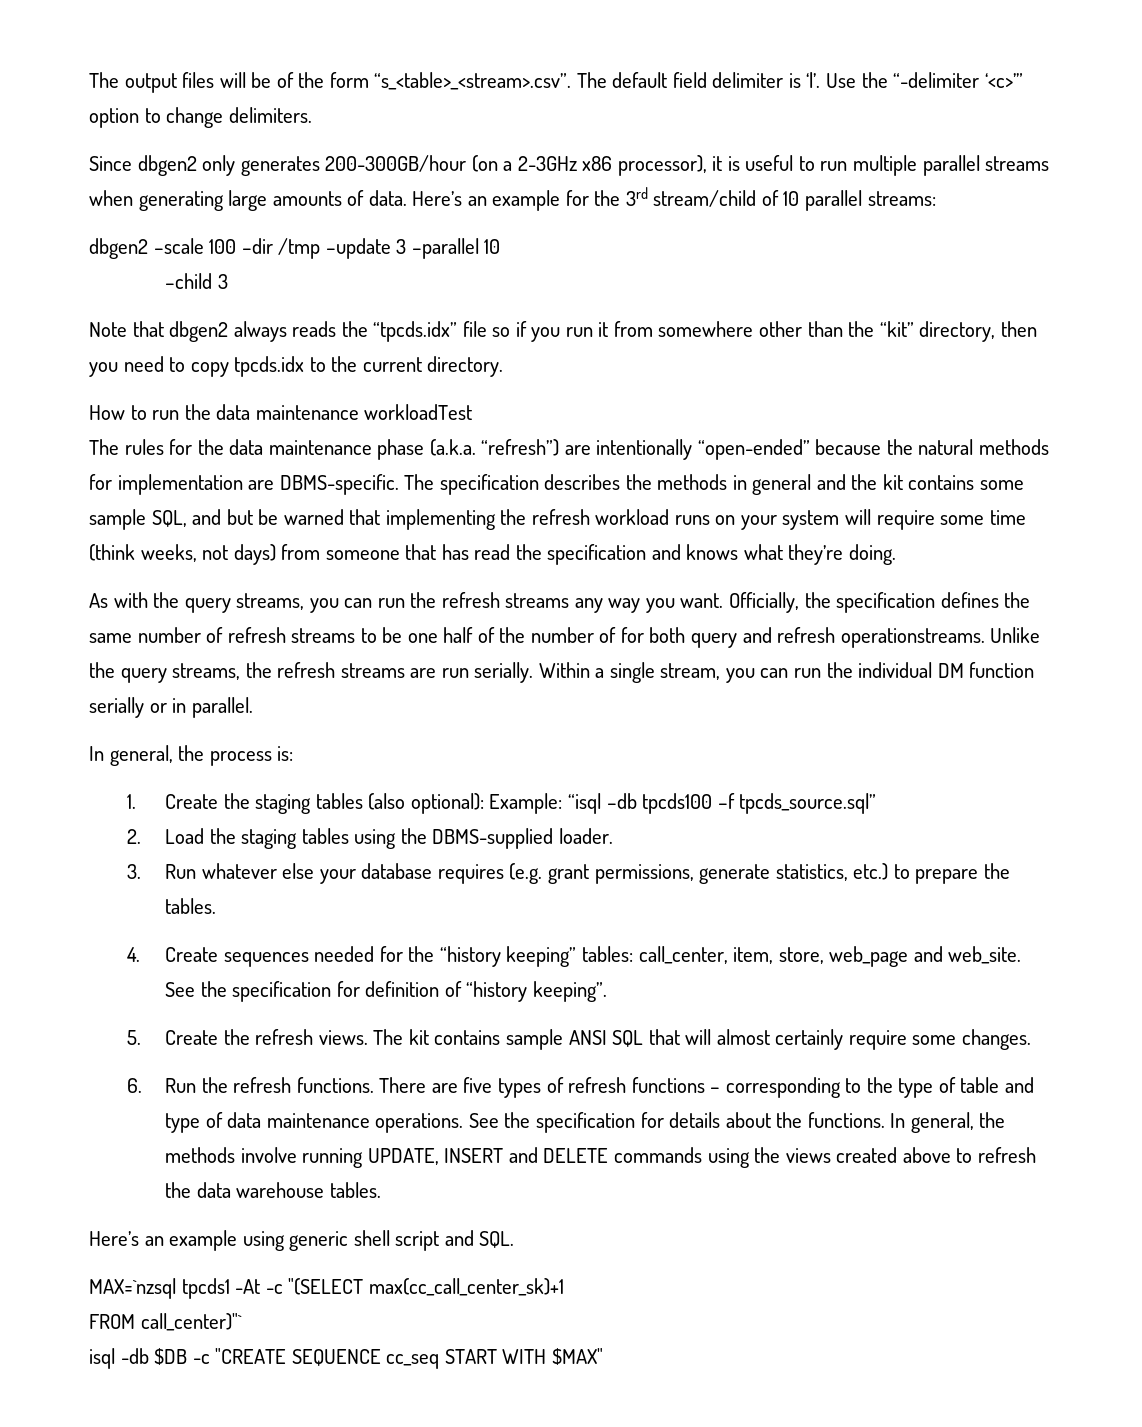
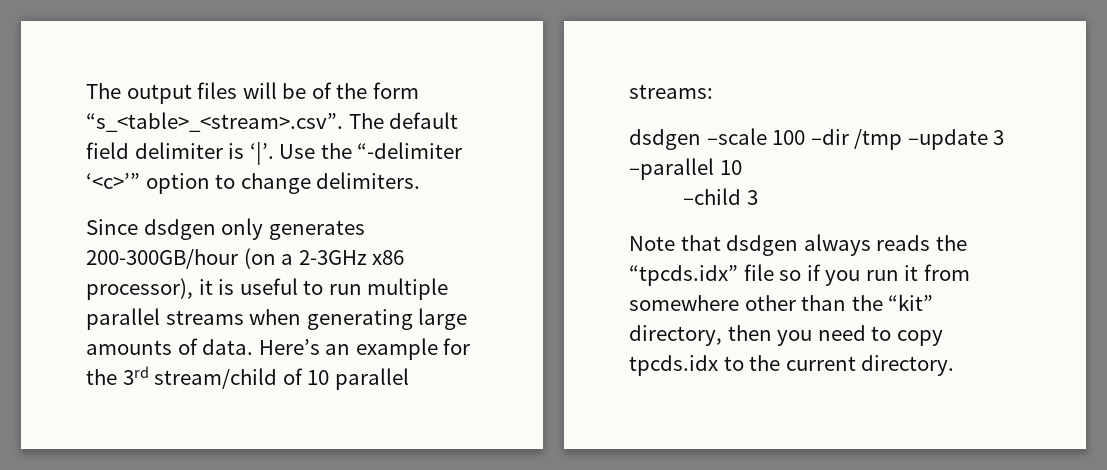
- Since dbgen2 only generates 200-300GB/hour (on a 2-3GHz x86 processor), it is useful to run multiple parallel streams when generating large amounts of data.
+ Since dsdgen only generates 200-300GB/hour (on a 2-3GHz x86 processor), it is useful to run multiple parallel streams when generating large amounts of data.
- dbgen2 –scale 100 –dir /tmp –update 3 –parallel 10
+ dsdgen –scale 100 –dir /tmp –update 3 –parallel 10
- Note that dbgen2 always reads the “tpcds.idx” file so if you run it from somewhere other than the “kit” directory, then you need to copy tpcds.idx to the current directory.
+ Note that dsdgen always reads the “tpcds.idx” file so if you run it from somewhere other than the “kit” directory, then you need to copy tpcds.idx to the current directory.
- How to run the data maintenance workloadTest
- The rules for the data maintenance phase (a.k.a. “refresh”) are intentionally “open-ended” because the natural methods for implementation are DBMS-specific. The specification describes the methods in general and the kit contains some sample SQL, and but be warned that implementing the refresh workload runs on your system will require some time (think weeks, not days) from someone that has read the specification and knows what they’re doing.
- As with the query streams, you can run the refresh streams any way you want. Officially, the specification defines the same number of refresh streams to be one half of the number of for both query and refresh operationstreams. Unlike the query streams, the refresh streams are run serially. Within a single stream, you can run the individual DM function serially or in parallel.
- In general, the process is:
- 1. Create the staging tables (also optional): Example: “isql –db tpcds100 –f tpcds_source.sql”
- 2. Load the staging tables using the DBMS-supplied loader.
- 3. Run whatever else your database requires (e.g. grant permissions, generate statistics, etc.) to prepare the tables.
- 4. Create sequences needed for the “history keeping” tables: call_center, item, store, web_page and web_site. See the specification for definition of “history keeping”.
- 5. Create the refresh views. The kit contains sample ANSI SQL that will almost certainly require some changes.
- 6. Run the refresh functions. There are five types of refresh functions – corresponding to the type of table and type of data maintenance operations. See the specification for details about the functions. In general, the methods involve running UPDATE, INSERT and DELETE commands using the views created above to refresh the data warehouse tables.
- Here’s an example using generic shell script and SQL.
- MAX=`nzsql tpcds1 -At -c "(SELECT max(cc_call_center_sk)+1
- FROM call_center)"`
- isql -db $DB -c "CREATE SEQUENCE cc_seq START WITH $MAX"

